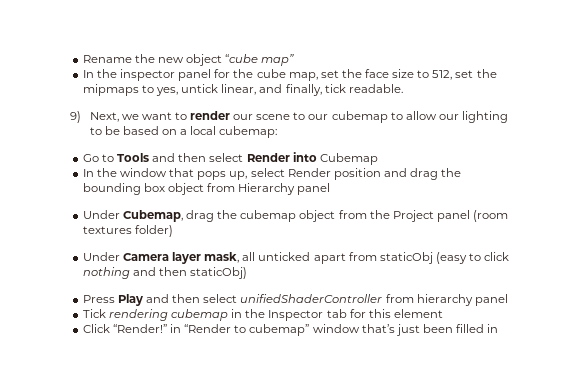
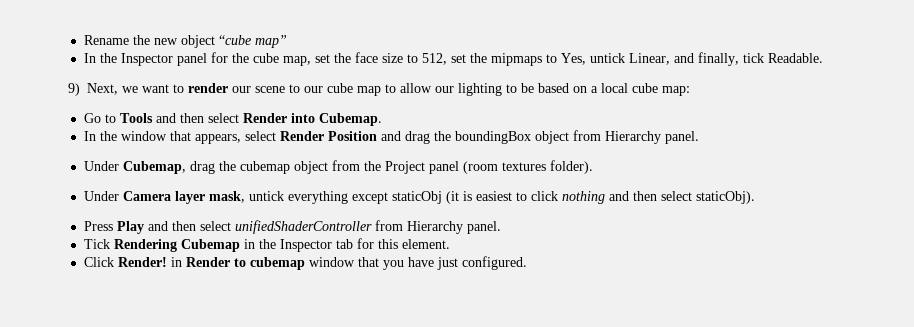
- In the inspector panel for the cube map, set the face size to 512, set the mipmaps to yes, untick linear, and finally, tick readable.
+ In the Inspector panel for the cube map, set the face size to 512, set the mipmaps to Yes, untick Linear, and finally, tick Readable.
- 9) Next, we want to render our scene to our cubemap to allow our lighting to be based on a local cubemap:
+ 9) Next, we want to render our scene to our cube map to allow our lighting to be based on a local cube map:
- Go to Tools and then select Render into Cubemap
+ Go to Tools and then select Render into Cubemap.
- In the window that pops up, select Render position and drag the bounding box object from Hierarchy panel
+ In the window that appears, select Render Position and drag the boundingBox object from Hierarchy panel.
- Under Cubemap, drag the cubemap object from the Project panel (room textures folder)
+ Under Cubemap, drag the cubemap object from the Project panel (room textures folder).
- Under Camera layer mask, all unticked apart from staticObj (easy to click nothing and then staticObj)
+ Under Camera layer mask, untick everything except staticObj (it is easiest to click nothing and then select staticObj).
- Press Play and then select unifiedShaderController from hierarchy panel
+ Press Play and then select unifiedShaderController from Hierarchy panel.
- Tick rendering cubemap in the Inspector tab for this element
+ Tick Rendering Cubemap in the Inspector tab for this element.
- Click “Render!” in “Render to cubemap” window that’s just been filled in
+ Click Render! in Render to cubemap window that you have just configured.

